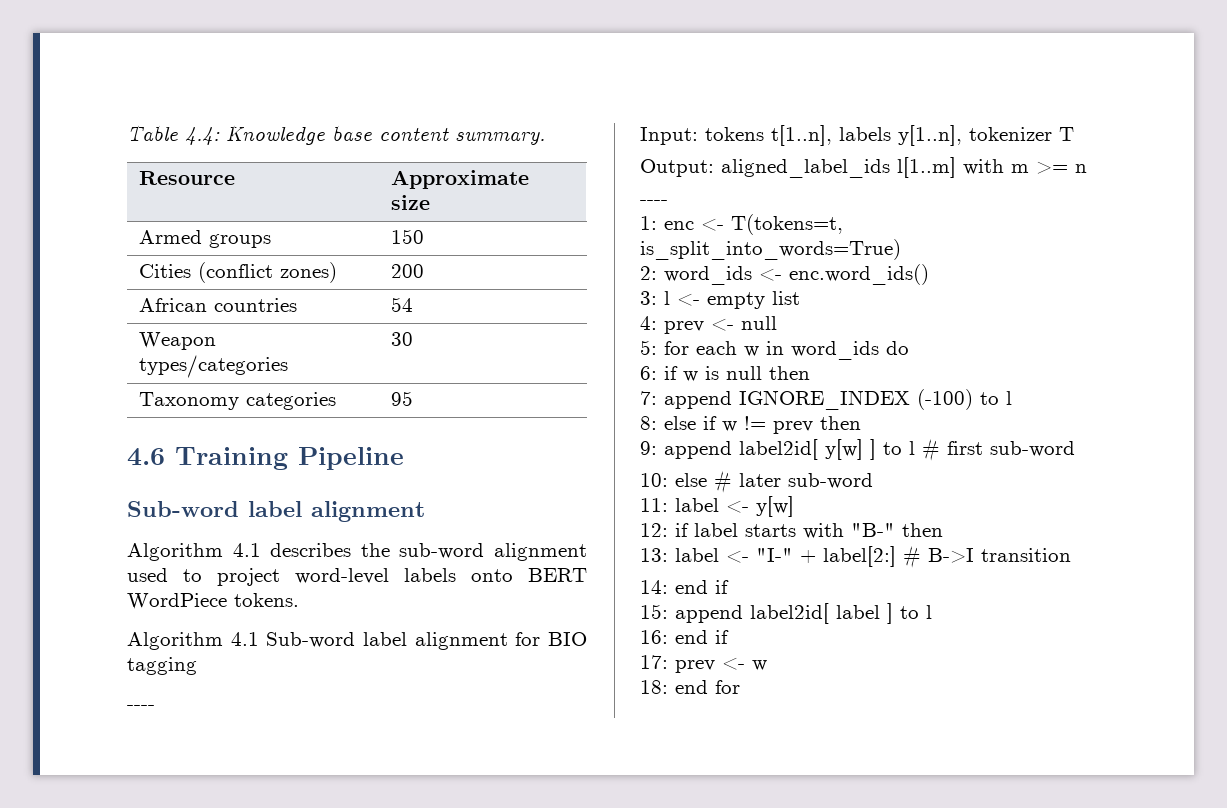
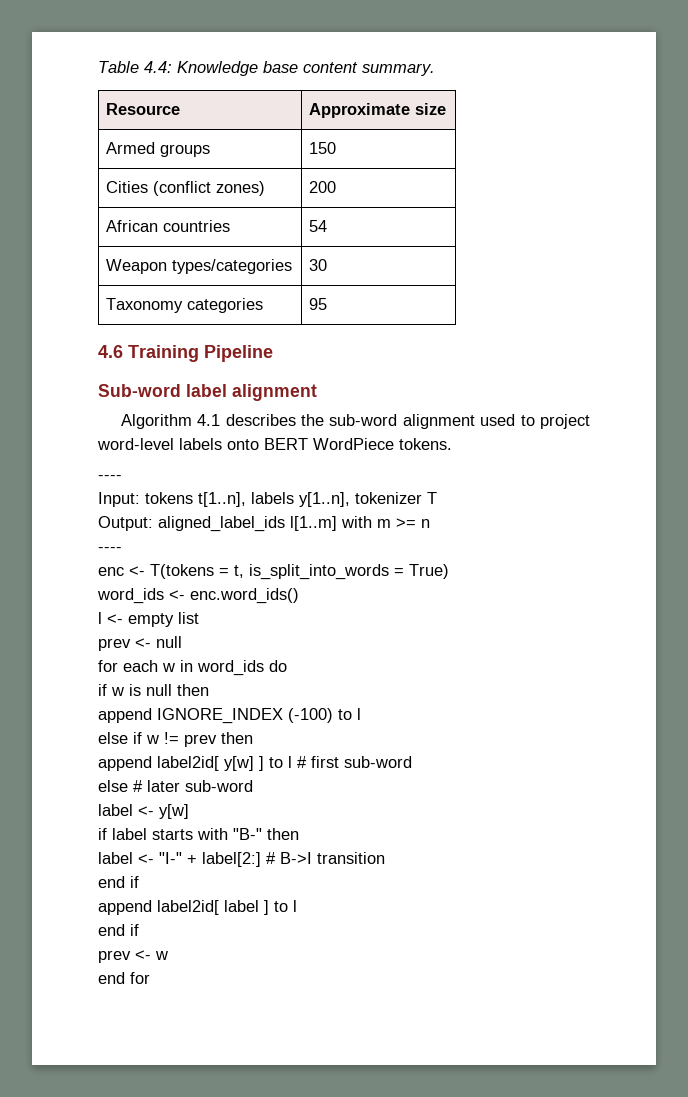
- Algorithm 4.1 Sub-word label alignment for BIO tagging
- 1: enc <- T(tokens=t, is_split_into_words=True)
- 2: word_ids <- enc.word_ids()
+ enc <- T(tokens = t, is_split_into_words = True)
+ word_ids <- enc.word_ids()
- 3: l <- empty list
+ l <- empty list
- 4: prev <- null
+ prev <- null
- 5: for each w in word_ids do
+ for each w in word_ids do
- 6: if w is null then
+ if w is null then
- 7: append IGNORE_INDEX (-100) to l
+ append IGNORE_INDEX (-100) to l
- 8: else if w != prev then
+ else if w != prev then
- 9: append label2id[ y[w] ] to l # first sub-word
+ append label2id[ y[w] ] to l # first sub-word
- 10: else # later sub-word
+ else # later sub-word
- 11: label <- y[w]
+ label <- y[w]
- 12: if label starts with "B-" then
+ if label starts with "B-" then
- 13: label <- "I-" + label[2:] # B->I transition
- 14: end if
- 15: append label2id[ label ] to l
- 16: end if
- 17: prev <- w
+ label <- "I-" + label[2:] # B->I transition
+ end if
+ append label2id[ label ] to l
+ end if
+ prev <- w
- 18: end for
+ end for

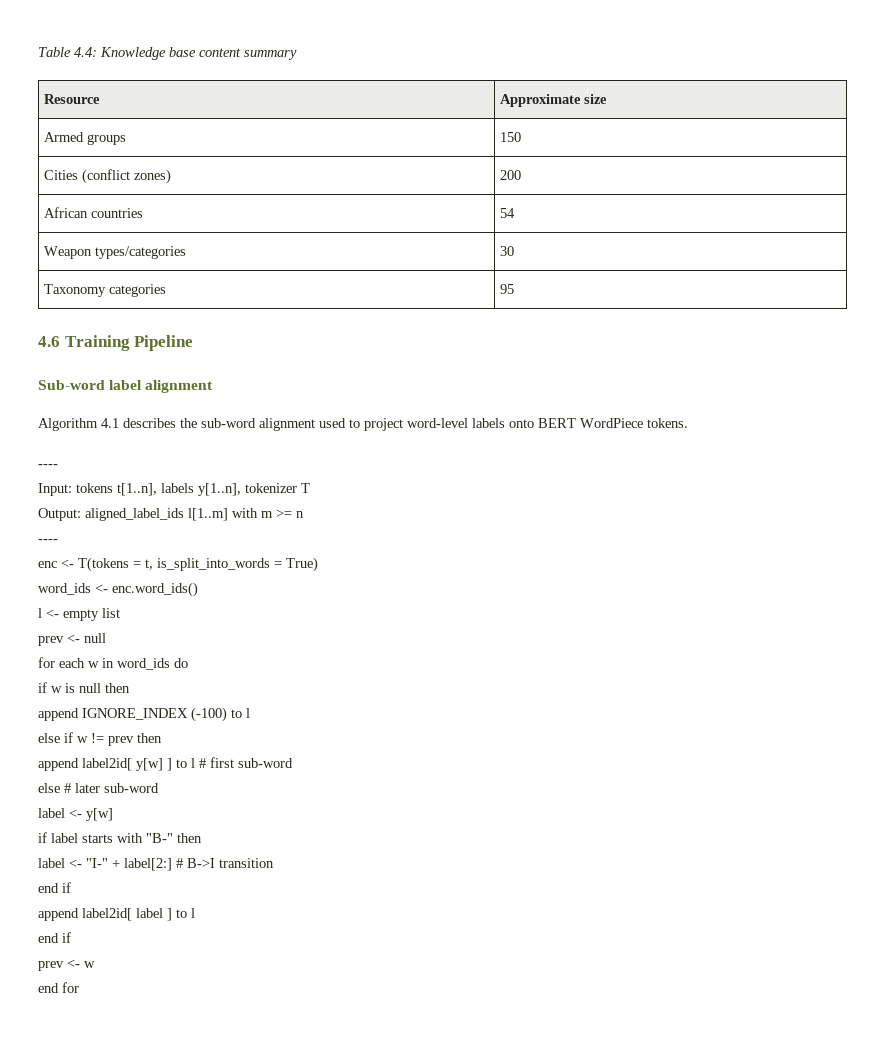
- Table 4.4: Knowledge base content summary.
+ Table 4.4: Knowledge base content summary

